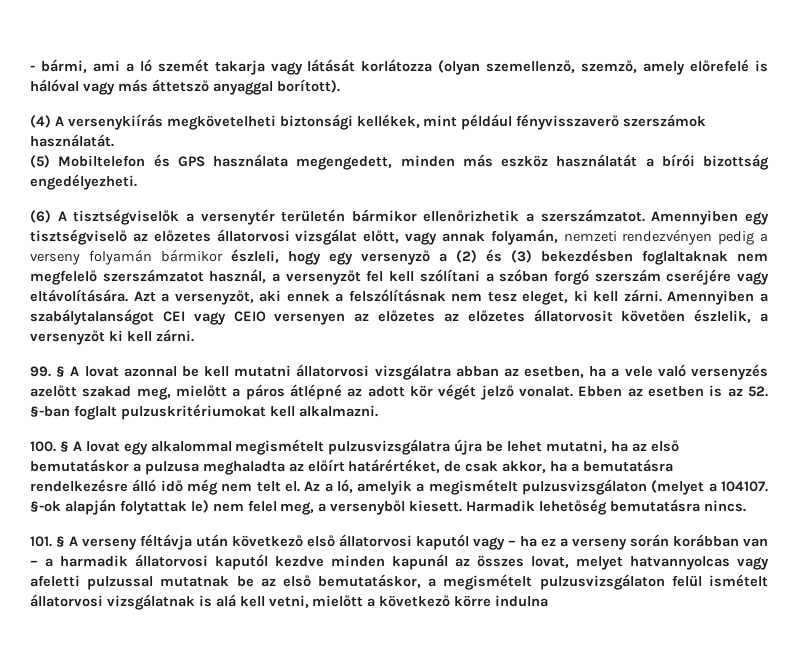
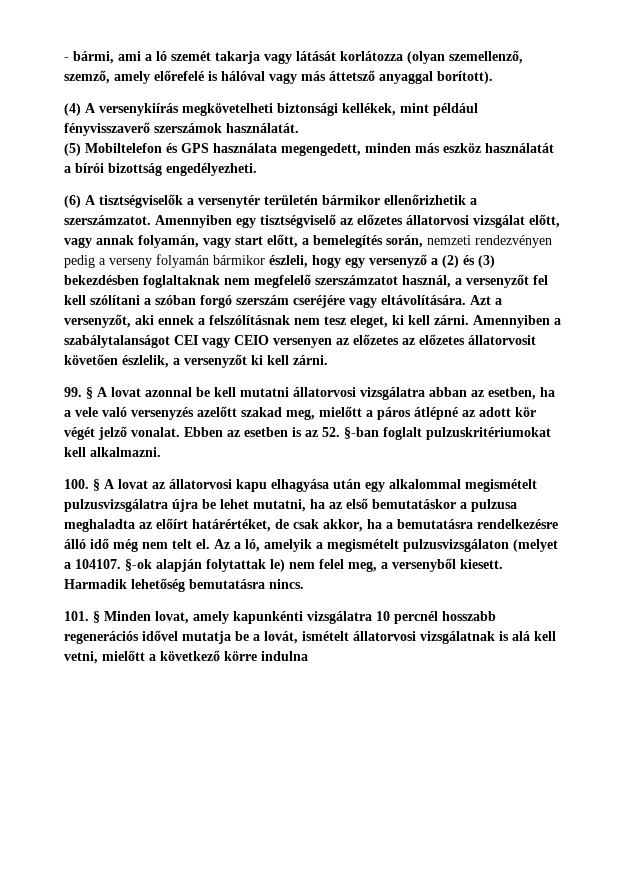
- Amennyiben egy tisztségviselő az előzetes állatorvosi vizsgálat előtt, vagy annak folyamán, nemzeti rendezvényen pedig a verseny folyamán bármikor észleli, hogy egy versenyző a (2) és (3) bekezdésben foglaltaknak nem megfelelő szerszámzatot használ, a versenyzőt fel kell szólítani a szóban forgó szerszám cseréjére vagy eltávolítására.
+ Amennyiben egy tisztségviselő az előzetes állatorvosi vizsgálat előtt, vagy annak folyamán, vagy start előtt, a bemelegítés során, nemzeti rendezvényen pedig a verseny folyamán bármikor észleli, hogy egy versenyző a (2) és (3) bekezdésben foglaltaknak nem megfelelő szerszámzatot használ, a versenyzőt fel kell szólítani a szóban forgó szerszám cseréjére vagy eltávolítására.
- 100. § A lovat egy alkalommal megismételt pulzusvizsgálatra újra be lehet mutatni, ha az első bemutatáskor a pulzusa meghaladta az előírt határértéket, de csak akkor, ha a bemutatásra rendelkezésre álló idő még nem telt el.
+ 100. § A lovat az állatorvosi kapu elhagyása után egy alkalommal megismételt pulzusvizsgálatra újra be lehet mutatni, ha az első bemutatáskor a pulzusa meghaladta az előírt határértéket, de csak akkor, ha a bemutatásra rendelkezésre álló idő még nem telt el.
- 101. § A verseny féltávja után következő első állatorvosi kaputól vagy – ha ez a verseny során korábban van – a harmadik állatorvosi kaputól kezdve minden kapunál az összes lovat, melyet hatvannyolcas vagy afeletti pulzussal mutatnak be az első bemutatáskor, a megismételt pulzusvizsgálaton felül ismételt állatorvosi vizsgálatnak is alá kell vetni, mielőtt a következő körre indulna
+ 101. § Minden lovat, amely kapunkénti vizsgálatra 10 percnél hosszabb regenerációs idővel mutatja be a lovát, ismételt állatorvosi vizsgálatnak is alá kell vetni, mielőtt a következő körre indulna

